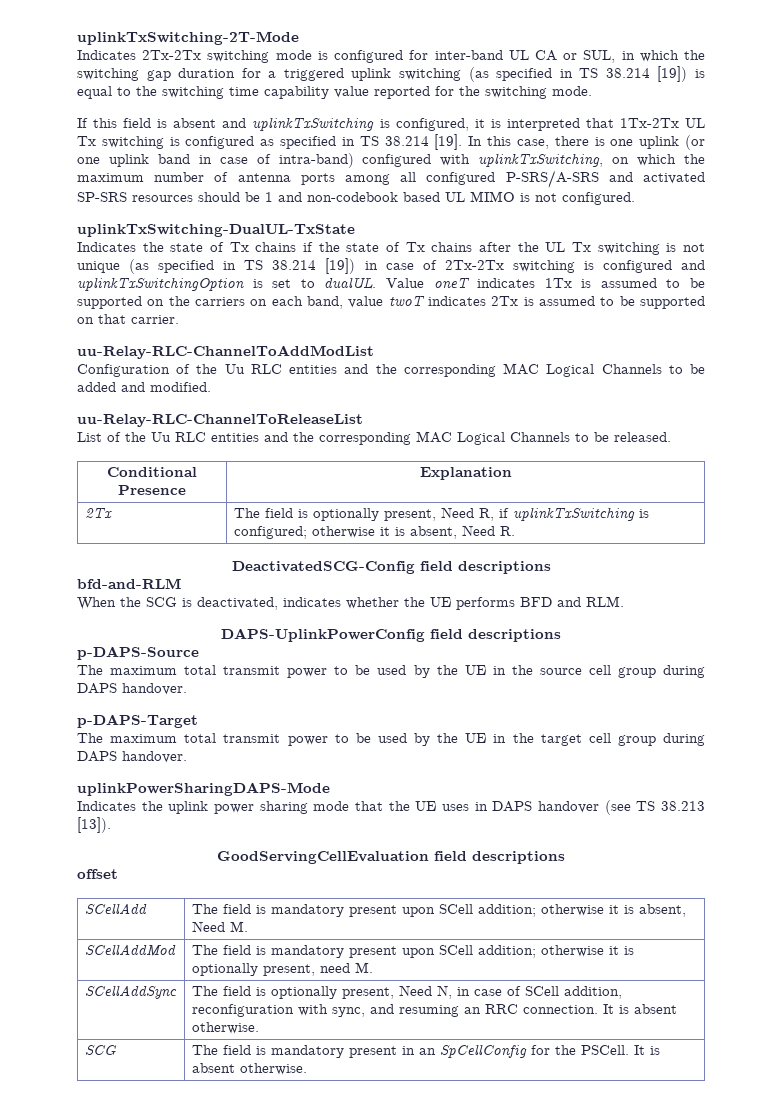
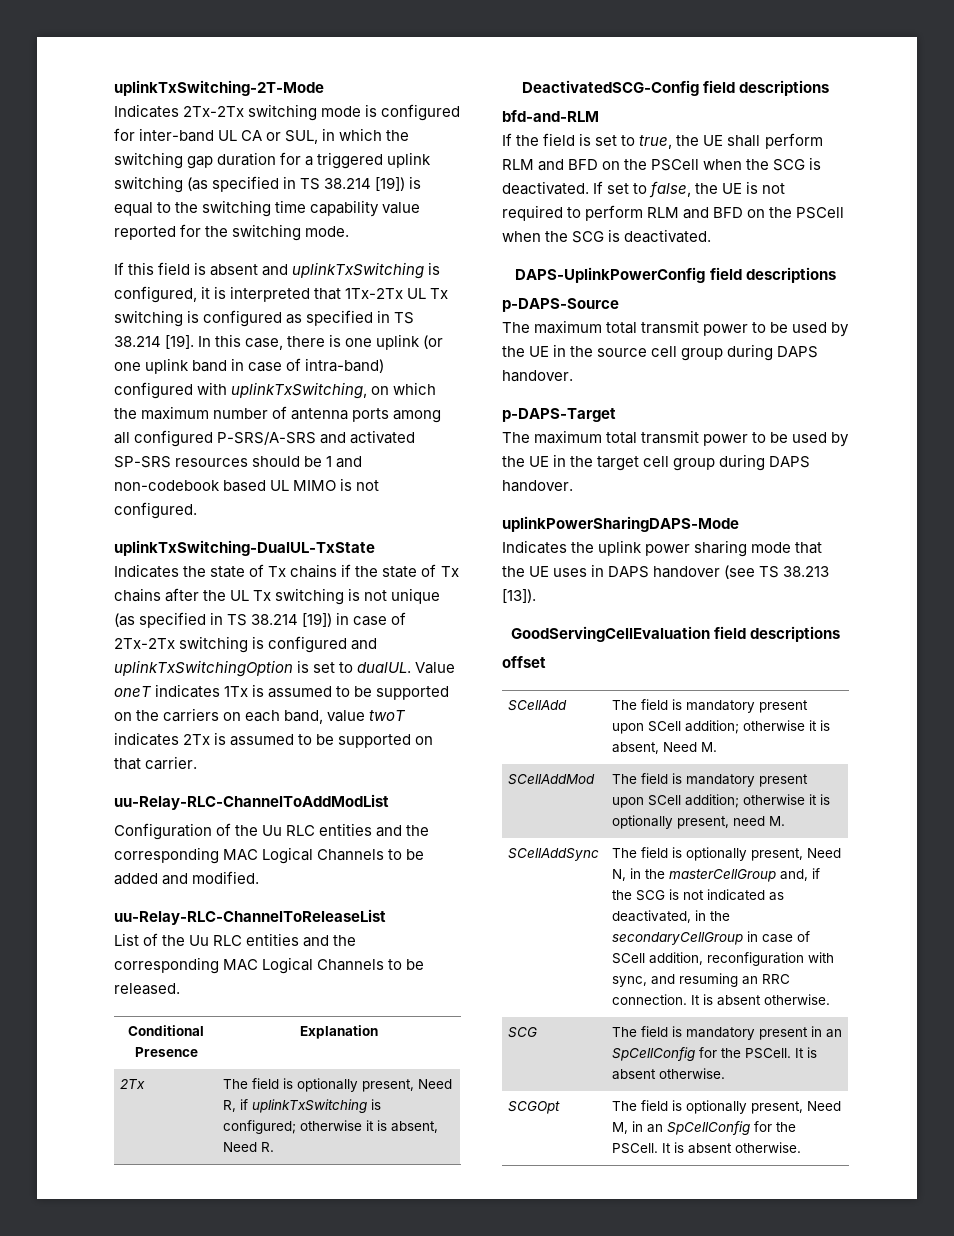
- When the SCG is deactivated, indicates whether the UE performs BFD and RLM.
+ If the field is set to true, the UE shall perform RLM and BFD on the PSCell when the SCG is deactivated. If set to false, the UE is not required to perform RLM and BFD on the PSCell when the SCG is deactivated.
- SCellAddSync | The field is optionally present, Need N, in case of SCell addition, reconfiguration with sync, and resuming an RRC connection. It is absent otherwise.
+ SCellAddSync | The field is optionally present, Need N, in the masterCellGroup and, if the SCG is not indicated as deactivated, in the secondaryCellGroup in case of SCell addition, reconfiguration with sync, and resuming an RRC connection. It is absent otherwise.
+ SCGOpt | The field is optionally present, Need M, in an SpCellConfig for the PSCell. It is absent otherwise.

